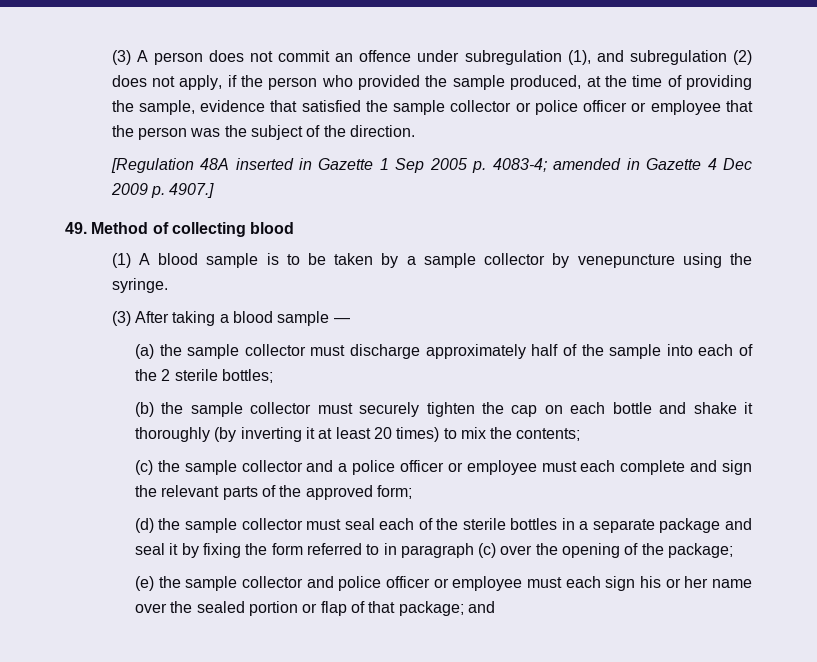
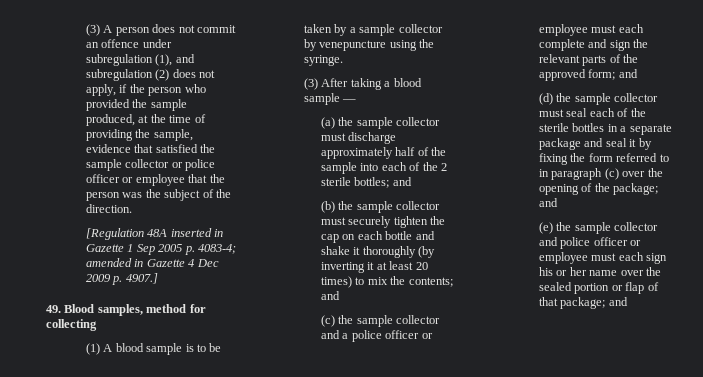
- 49. Method of collecting blood
+ 49. Blood samples, method for collecting
- (a) the sample collector must discharge approximately half of the sample into each of the 2 sterile bottles;
+ (a) the sample collector must discharge approximately half of the sample into each of the 2 sterile bottles; and
- (b) the sample collector must securely tighten the cap on each bottle and shake it thoroughly (by inverting it at least 20 times) to mix the contents;
+ (b) the sample collector must securely tighten the cap on each bottle and shake it thoroughly (by inverting it at least 20 times) to mix the contents; and
- (c) the sample collector and a police officer or employee must each complete and sign the relevant parts of the approved form;
+ (c) the sample collector and a police officer or employee must each complete and sign the relevant parts of the approved form; and
- (d) the sample collector must seal each of the sterile bottles in a separate package and seal it by fixing the form referred to in paragraph (c) over the opening of the package;
+ (d) the sample collector must seal each of the sterile bottles in a separate package and seal it by fixing the form referred to in paragraph (c) over the opening of the package; and

